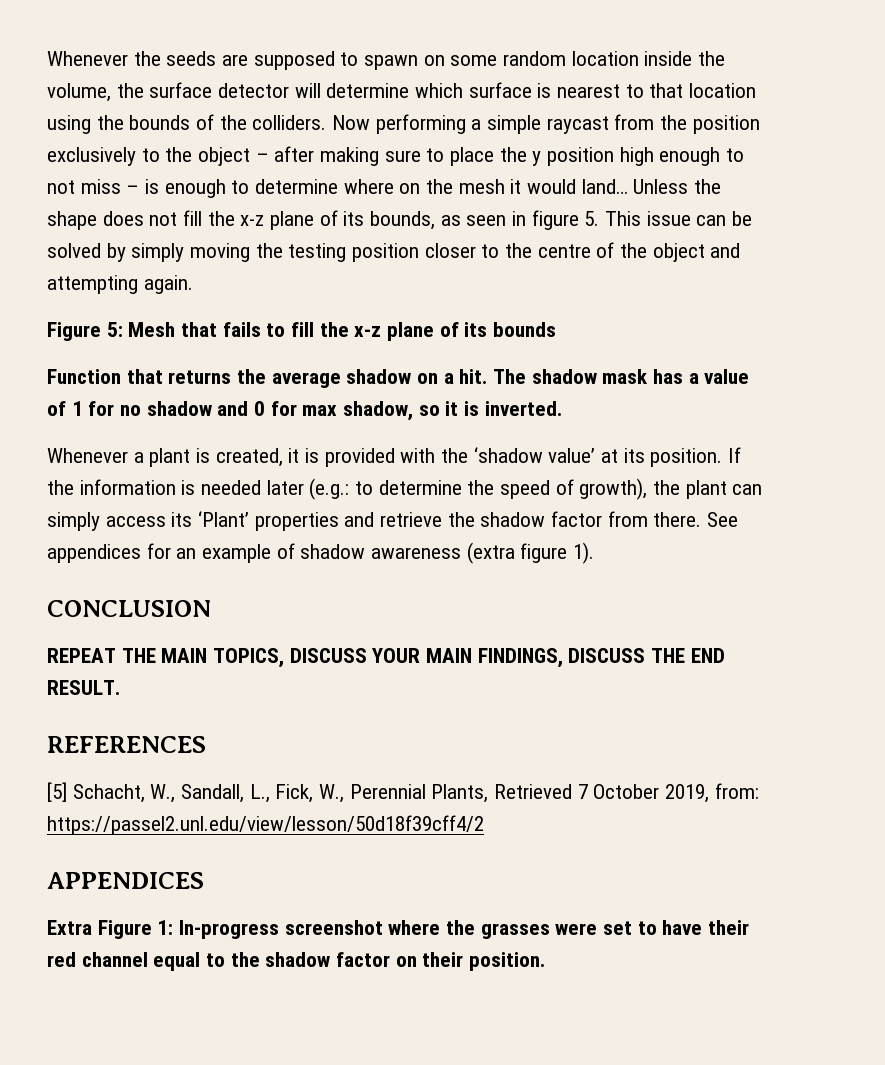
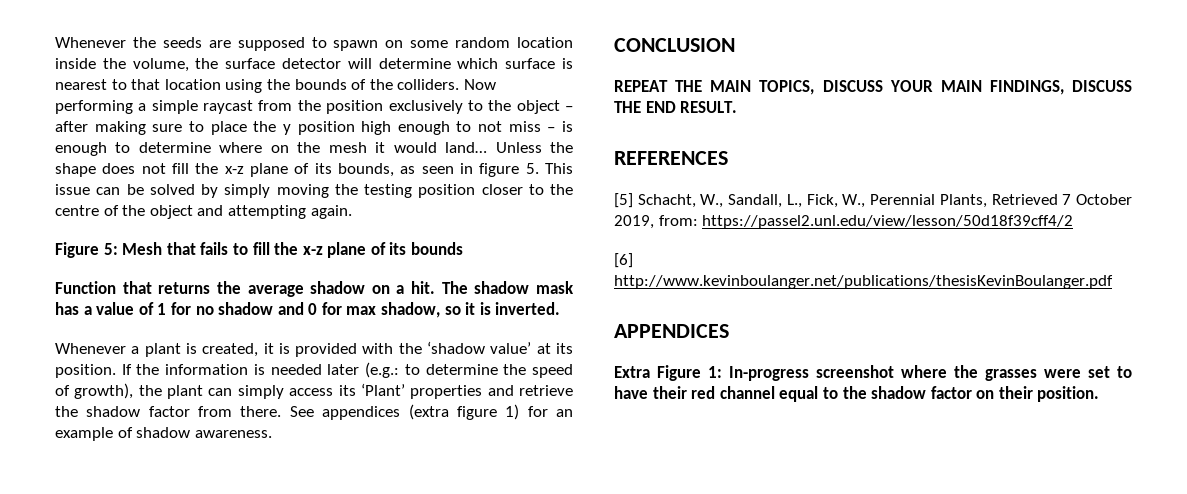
- See appendices for an example of shadow awareness (extra figure 1).
+ See appendices (extra figure 1) for an example of shadow awareness.
+ [6] http://www.kevinboulanger.net/publications/thesisKevinBoulanger.pdf

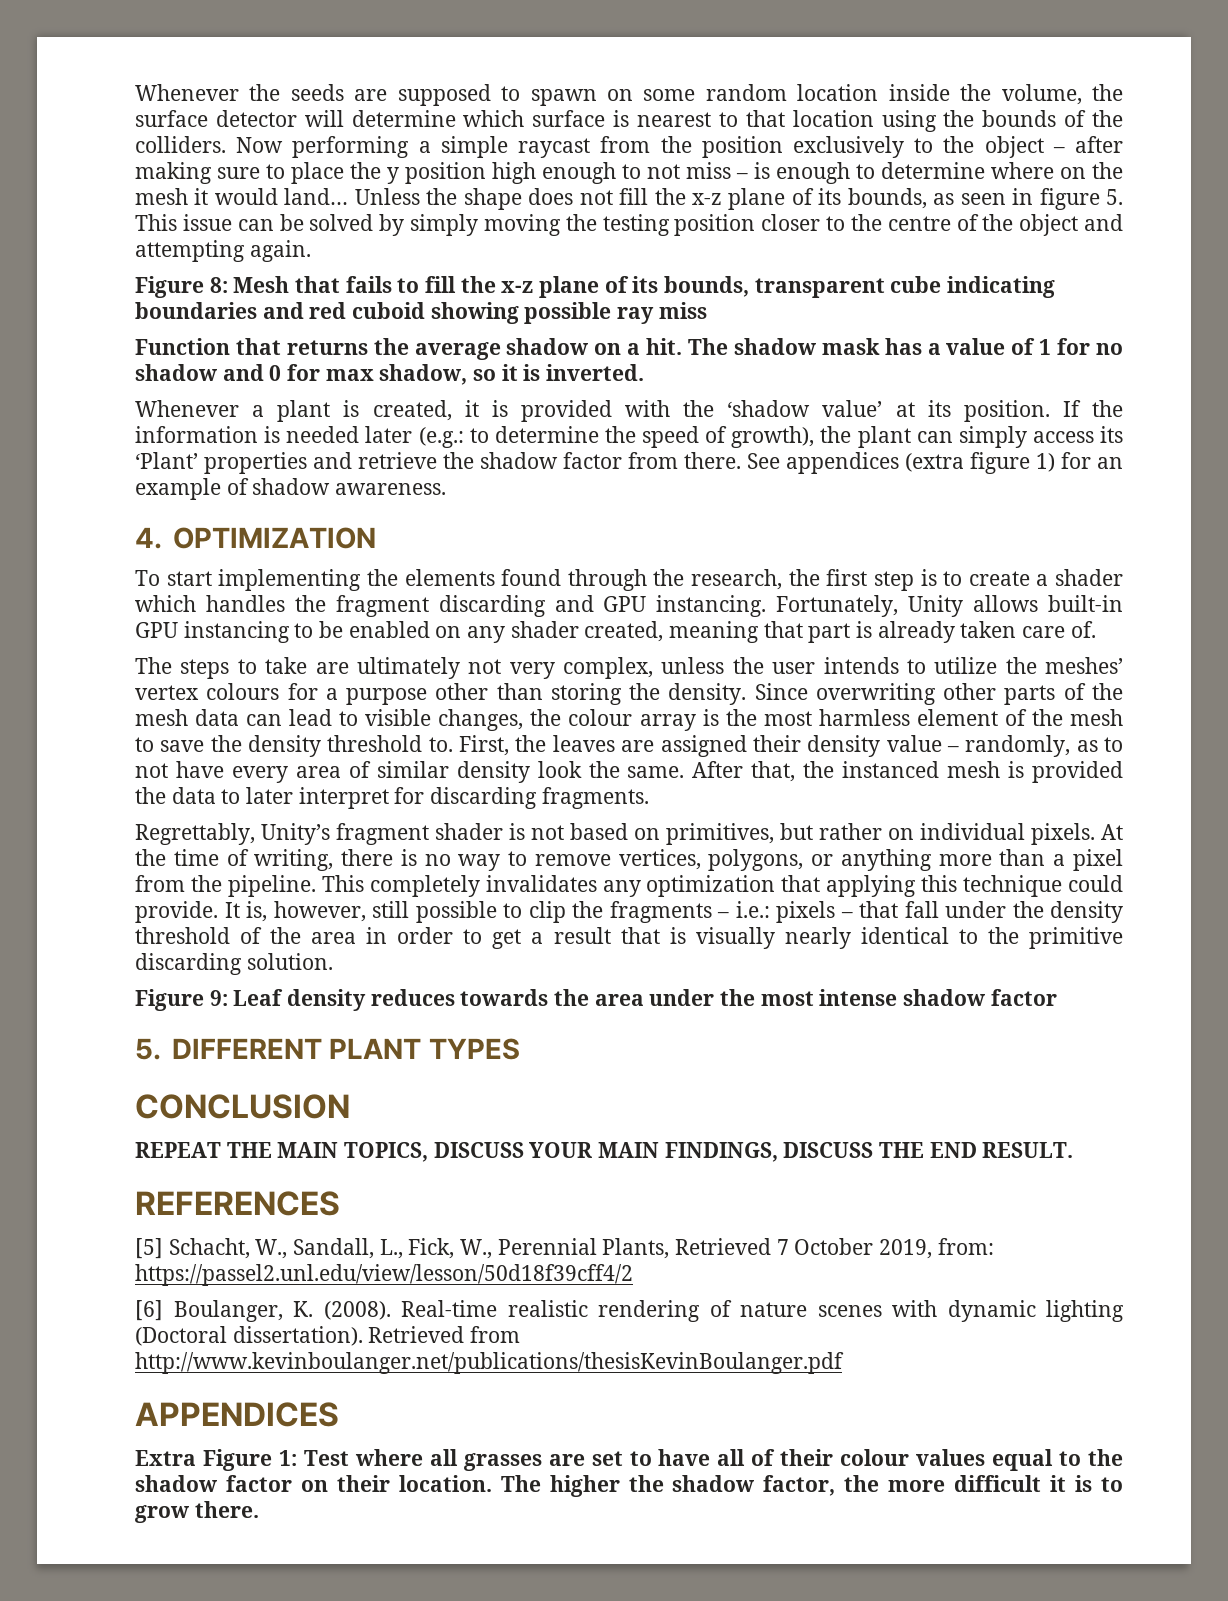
- Figure 5: Mesh that fails to fill the x-z plane of its bounds
+ Figure 8: Mesh that fails to fill the x-z plane of its bounds, transparent cube indicating boundaries and red cuboid showing possible ray miss
+ 4. OPTIMIZATION
+ To start implementing the elements found through the research, the first step is to create a shader which handles the fragment discarding and GPU instancing. Fortunately, Unity allows built-in GPU instancing to be enabled on any shader created, meaning that part is already taken care of.
+ The steps to take are ultimately not very complex, unless the user intends to utilize the meshes’ vertex colours for a purpose other than storing the density. Since overwriting other parts of the mesh data can lead to visible changes, the colour array is the most harmless element of the mesh to save the density threshold to. First, the leaves are assigned their density value – randomly, as to not have every area of similar density look the same. After that, the instanced mesh is provided the data to later interpret for discarding fragments.
+ Regrettably, Unity’s fragment shader is not based on primitives, but rather on individual pixels. At the time of writing, there is no way to remove vertices, polygons, or anything more than a pixel from the pipeline. This completely invalidates any optimization that applying this technique could provide. It is, however, still possible to clip the fragments – i.e.: pixels – that fall under the density threshold of the area in order to get a result that is visually nearly identical to the primitive discarding solution.
+ Figure 9: Leaf density reduces towards the area under the most intense shadow factor
+ 5. DIFFERENT PLANT TYPES
- [6] http://www.kevinboulanger.net/publications/thesisKevinBoulanger.pdf
+ [6] Boulanger, K. (2008). Real-time realistic rendering of nature scenes with dynamic lighting (Doctoral dissertation). Retrieved from http://www.kevinboulanger.net/publications/thesisKevinBoulanger.pdf
- Extra Figure 1: In-progress screenshot where the grasses were set to have their red channel equal to the shadow factor on their position.
+ Extra Figure 1: Test where all grasses are set to have all of their colour values equal to the shadow factor on their location. The higher the shadow factor, the more difficult it is to grow there.

